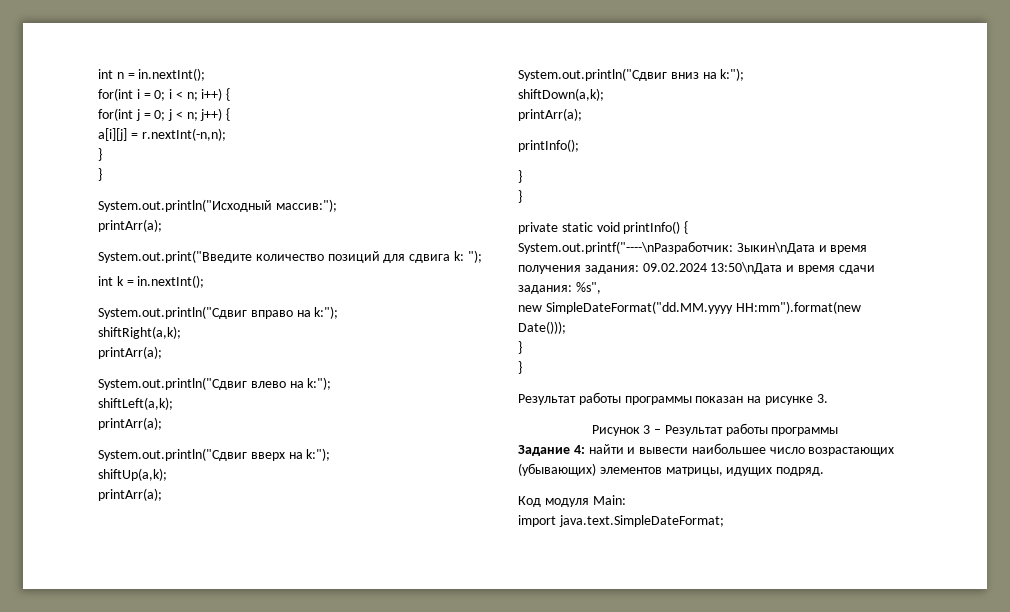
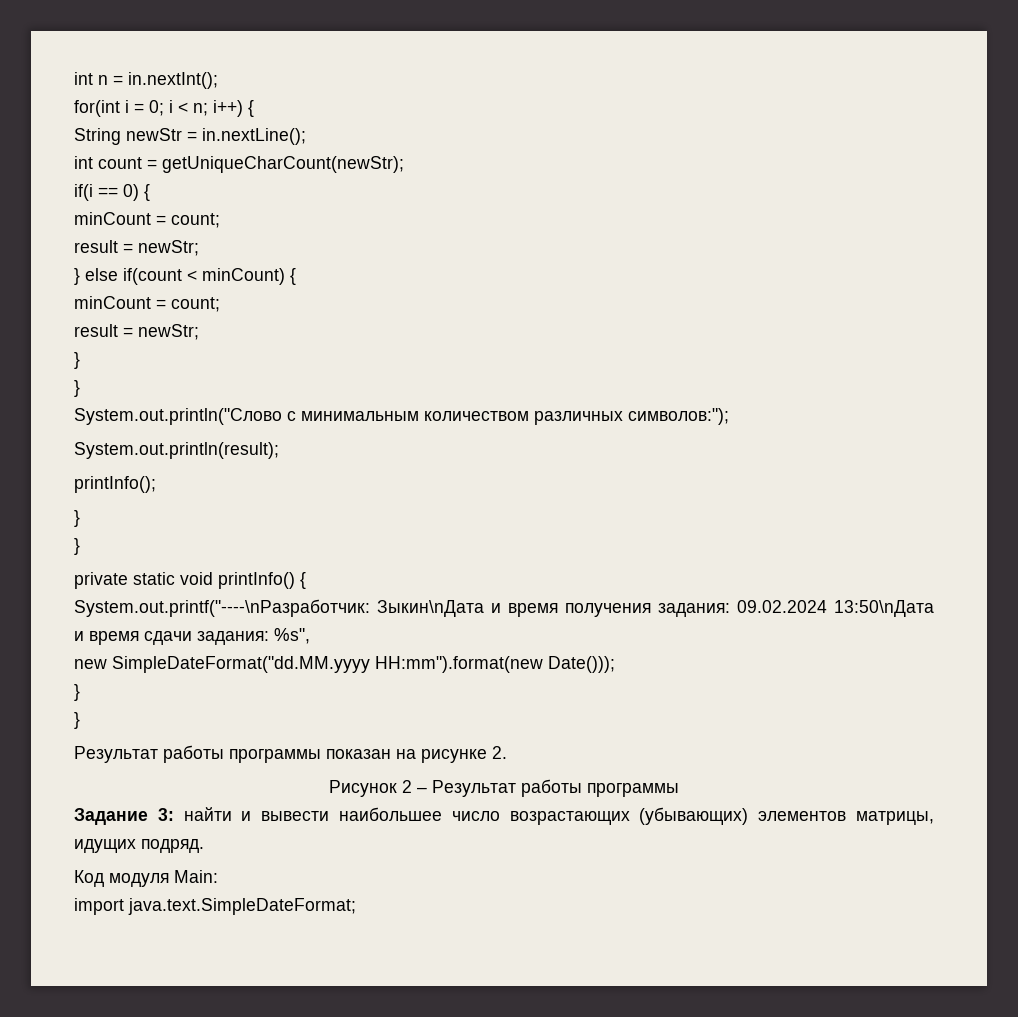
- for(int j = 0; j < n; j++) {
- a[i][j] = r.nextInt(-n,n);
+ String newStr = in.nextLine();
+ int count = getUniqueCharCount(newStr);
+ if(i == 0) {
+ minCount = count;
+ result = newStr;
+ } else if(count < minCount) {
+ minCount = count;
+ result = newStr;
  }
  }
- System.out.println("Исходный массив:");
- printArr(a);
- System.out.print("Введите количество позиций для сдвига k: ");
- int k = in.nextInt();
- System.out.println("Сдвиг вправо на k:");
- shiftRight(a,k);
- printArr(a);
- System.out.println("Сдвиг влево на k:");
- shiftLeft(a,k);
- printArr(a);
- System.out.println("Сдвиг вверх на k:");
- shiftUp(a,k);
- printArr(a);
- System.out.println("Сдвиг вниз на k:");
- shiftDown(a,k);
- printArr(a);
+ System.out.println("Слово с минимальным количеством различных символов:");
+ System.out.println(result);
- Результат работы программы показан на рисунке 3.
+ Результат работы программы показан на рисунке 2.
- Рисунок 3 – Результат работы программы
+ Рисунок 2 – Результат работы программы
- Задание 4: найти и вывести наибольшее число возрастающих (убывающих) элементов матрицы, идущих подряд.
+ Задание 3: найти и вывести наибольшее число возрастающих (убывающих) элементов матрицы, идущих подряд.

